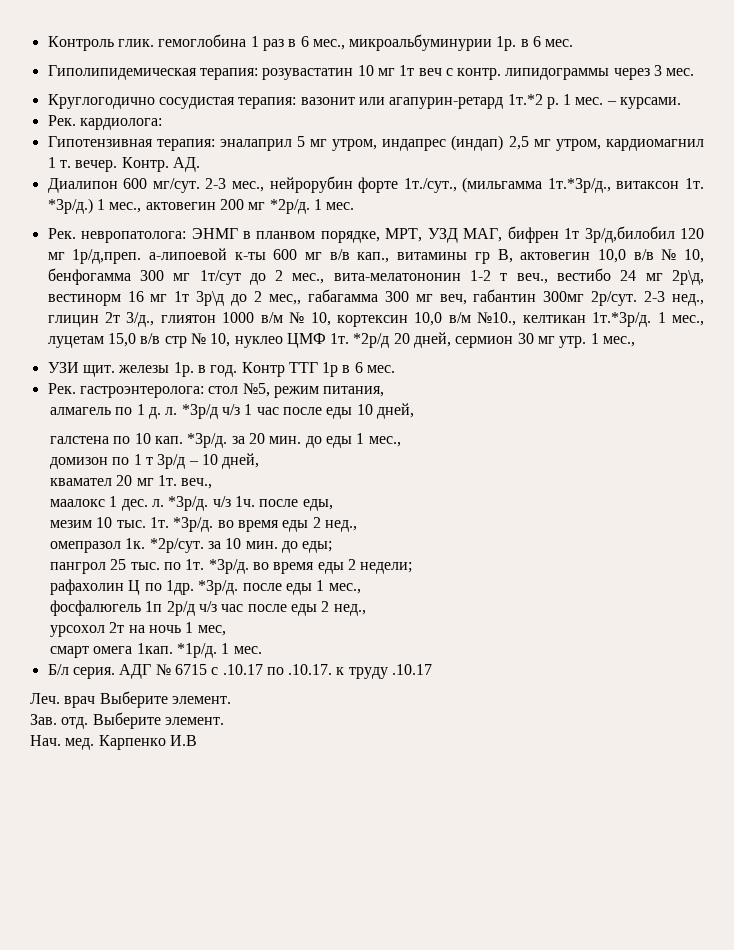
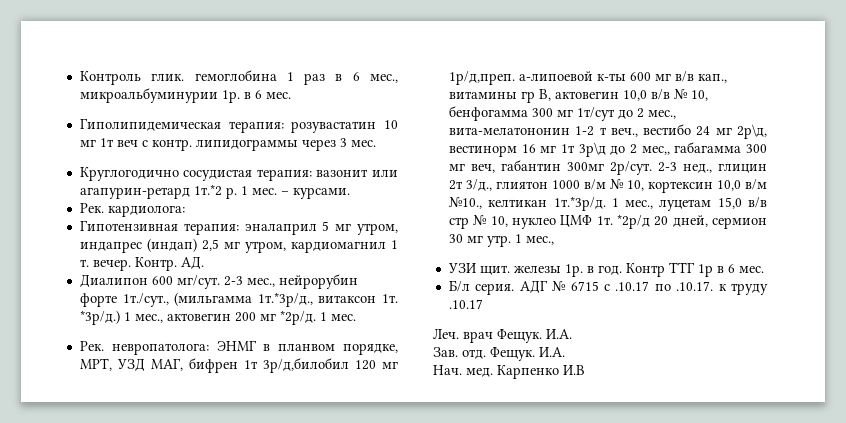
- Рек. гастроэнтеролога: стол №5, режим питания,
- алмагель по 1 д. л. *3р/д ч/з 1 час после еды 10 дней,
- галстена по 10 кап. *3р/д. за 20 мин. до еды 1 мес.,
- домизон по 1 т 3р/д – 10 дней,
- квамател 20 мг 1т. веч.,
- маалокс 1 дес. л. *3р/д. ч/з 1ч. после еды,
- мезим 10 тыс. 1т. *3р/д. во время еды 2 нед.,
- омепразол 1к. *2р/сут. за 10 мин. до еды;
- пангрол 25 тыс. по 1т. *3р/д. во время еды 2 недели;
- рафахолин Ц по 1др. *3р/д. после еды 1 мес.,
- фосфалюгель 1п 2р/д ч/з час после еды 2 нед.,
- урсохол 2т на ночь 1 мес,
- смарт омега 1кап. *1р/д. 1 мес.
- Леч. врач Выберите элемент.
+ Леч. врач Фещук. И.А.
- Зав. отд. Выберите элемент.
+ Зав. отд. Фещук. И.А.

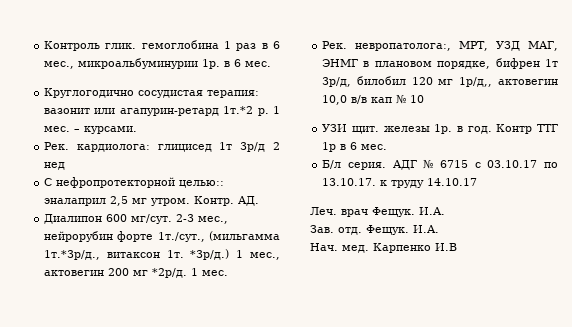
- Гиполипидемическая терапия: розувастатин 10 мг 1т веч с контр. липидограммы через 3 мес.
- Рек. кардиолога:
- Гипотензивная терапия: эналаприл 5 мг утром, индапрес (индап) 2,5 мг утром, кардиомагнил 1 т. вечер.
+ Рек. кардиолога: глицисед 1т 3р/д 2 нед
+ С нефропротекторной целью:: эналаприл 2,5 мг утром.
- Рек. невропатолога: ЭНМГ в планвом порядке, МРТ, УЗД МАГ, бифрен 1т 3р/д,билобил 120 мг 1р/д,преп. а-липоевой к-ты 600 мг в/в кап., витамины гр В, актовегин 10,0 в/в № 10, бенфогамма 300 мг 1т/сут до 2 мес., вита-мелатононин 1-2 т веч., вестибо 24 мг 2р\д, вестинорм 16 мг 1т 3р\д до 2 мес,, габагамма 300 мг веч, габантин 300мг 2р/сут. 2-3 нед., глицин 2т 3/д., глиятон 1000 в/м № 10, кортексин 10,0 в/м №10., келтикан 1т.*3р/д. 1 мес., луцетам 15,0 в/в стр № 10, нуклео ЦМФ 1т. *2р/д 20 дней, сермион 30 мг утр. 1 мес.,
+ Рек. невропатолога:, МРТ, УЗД МАГ, ЭНМГ в плановом порядке, бифрен 1т 3р/д, билобил 120 мг 1р/д,, актовегин 10,0 в/в кап № 10
- АДГ № 6715 с .10.17 по .10.17. к труду .10.17
+ АДГ № 6715 с 03.10.17 по 13.10.17. к труду 14.10.17

